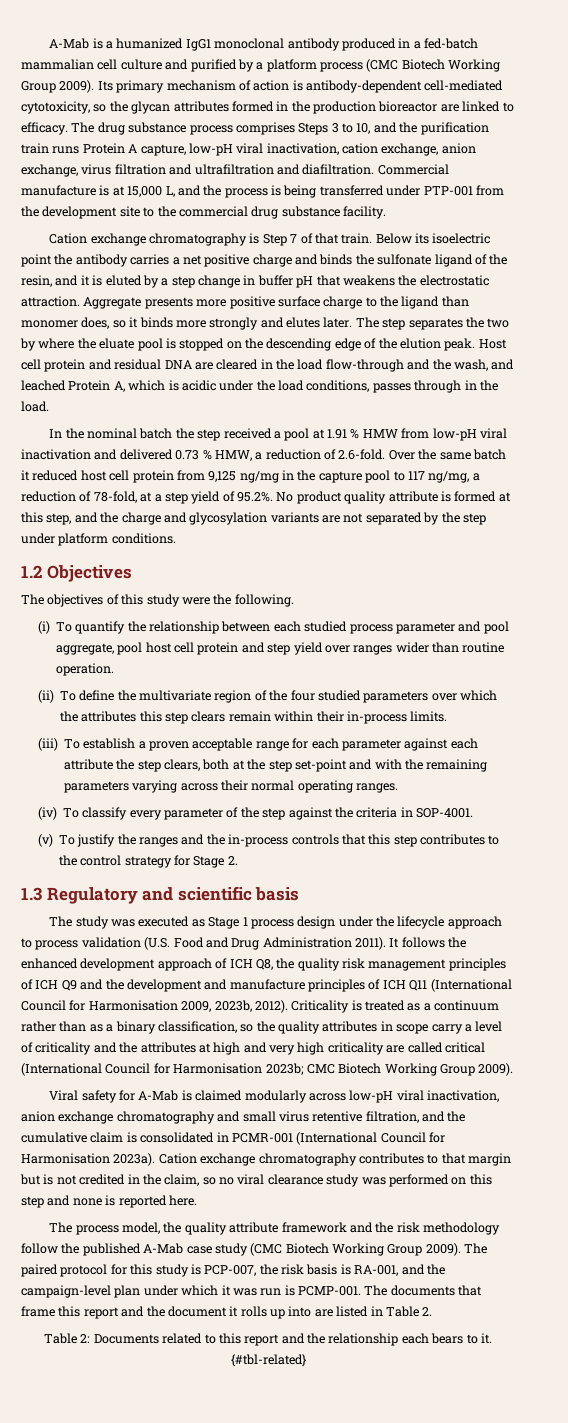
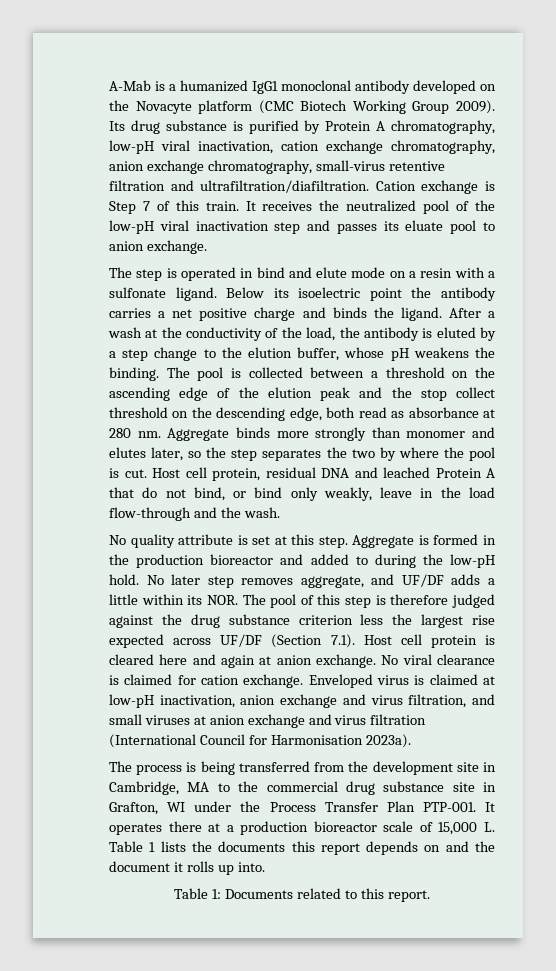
- A-Mab is a humanized IgG1 monoclonal antibody produced in a fed-batch mammalian cell culture and purified by a platform process (CMC Biotech Working Group 2009).
+ A-Mab is a humanized IgG1 monoclonal antibody developed on the Novacyte platform (CMC Biotech Working Group 2009).
- Its primary mechanism of action is antibody-dependent cell-mediated cytotoxicity, so the glycan attributes formed in the production bioreactor are linked to efficacy. The drug substance process comprises Steps 3 to 10, and the purification train runs Protein A capture, low-pH viral inactivation, cation exchange, anion exchange, virus filtration and ultrafiltration and diafiltration. Commercial manufacture is at 15,000 L, and the process is being transferred under PTP-001 from the development site to the commercial drug substance facility.
- Cation exchange chromatography is Step 7 of that train.
+ Its drug substance is purified by Protein A chromatography, low-pH viral inactivation, cation exchange chromatography, anion exchange chromatography, small-virus retentive filtration and ultrafiltration/diafiltration. Cation exchange is Step 7 of this train. It receives the neutralized pool of the low-pH viral inactivation step and passes its eluate pool to anion exchange.
+ The step is operated in bind and elute mode on a resin with a sulfonate ligand.
- Below its isoelectric point the antibody carries a net positive charge and binds the sulfonate ligand of the resin, and it is eluted by a step change in buffer pH that weakens the electrostatic attraction. Aggregate presents more positive surface charge to the ligand than monomer does, so it binds more strongly and elutes later. The step separates the two by where the eluate pool is stopped on the descending edge of the elution peak. Host cell protein and residual DNA are cleared in the load flow-through and the wash, and leached Protein A, which is acidic under the load conditions, passes through in the load.
- In the nominal batch the step received a pool at 1.91 % HMW from low-pH viral inactivation and delivered 0.73 % HMW, a reduction of 2.6-fold. Over the same batch it reduced host cell protein from 9,125 ng/mg in the capture pool to 117 ng/mg, a reduction of 78-fold, at a step yield of 95.2%. No product quality attribute is formed at this step, and the charge and glycosylation variants are not separated by the step under platform conditions.
- 1.2 Objectives
- The objectives of this study were the following.
- (i) To quantify the relationship between each studied process parameter and pool aggregate, pool host cell protein and step yield over ranges wider than routine operation.
- (ii) To define the multivariate region of the four studied parameters over which the attributes this step clears remain within their in-process limits.
- (iii) To establish a proven acceptable range for each parameter against each attribute the step clears, both at the step set-point and with the remaining parameters varying across their normal operating ranges.
- (iv) To classify every parameter of the step against the criteria in SOP-4001.
- (v) To justify the ranges and the in-process controls that this step contributes to the control strategy for Stage 2.
- 1.3 Regulatory and scientific basis
- The study was executed as Stage 1 process design under the lifecycle approach to process validation (U.S. Food and Drug Administration 2011). It follows the enhanced development approach of ICH Q8, the quality risk management principles of ICH Q9 and the development and manufacture principles of ICH Q11 (International Council for Harmonisation 2009, 2023b, 2012). Criticality is treated as a continuum rather than as a binary classification, so the quality attributes in scope carry a level of criticality and the attributes at high and very high criticality are called critical (International Council for Harmonisation 2023b; CMC Biotech Working Group 2009).
- Viral safety for A-Mab is claimed modularly across low-pH viral inactivation, anion exchange chromatography and small virus retentive filtration, and the cumulative claim is consolidated in PCMR-001 (International Council for Harmonisation 2023a). Cation exchange chromatography contributes to that margin but is not credited in the claim, so no viral clearance study was performed on this step and none is reported here.
- The process model, the quality attribute framework and the risk methodology follow the published A-Mab case study (CMC Biotech Working Group 2009). The paired protocol for this study is PCP-007, the risk basis is RA-001, and the campaign-level plan under which it was run is PCMP-001. The documents that frame this report and the document it rolls up into are listed in Table 2.
- Table 2: Documents related to this report and the relationship each bears to it. {#tbl-related}
+ Below its isoelectric point the antibody carries a net positive charge and binds the ligand. After a wash at the conductivity of the load, the antibody is eluted by a step change to the elution buffer, whose pH weakens the binding. The pool is collected between a threshold on the ascending edge of the elution peak and the stop collect threshold on the descending edge, both read as absorbance at 280 nm. Aggregate binds more strongly than monomer and elutes later, so the step separates the two by where the pool is cut. Host cell protein, residual DNA and leached Protein A that do not bind, or bind only weakly, leave in the load flow-through and the wash.
+ No quality attribute is set at this step. Aggregate is formed in the production bioreactor and added to during the low-pH hold. No later step removes aggregate, and UF/DF adds a little within its NOR. The pool of this step is therefore judged against the drug substance criterion less the largest rise expected across UF/DF (Section 7.1). Host cell protein is cleared here and again at anion exchange. No viral clearance is claimed for cation exchange. Enveloped virus is claimed at low-pH inactivation, anion exchange and virus filtration, and small viruses at anion exchange and virus filtration (International Council for Harmonisation 2023a).
+ The process is being transferred from the development site in Cambridge, MA to the commercial drug substance site in Grafton, WI under the Process Transfer Plan PTP-001. It operates there at a production bioreactor scale of 15,000 L. Table 1 lists the documents this report depends on and the document it rolls up into.
+ Table 1: Documents related to this report.

